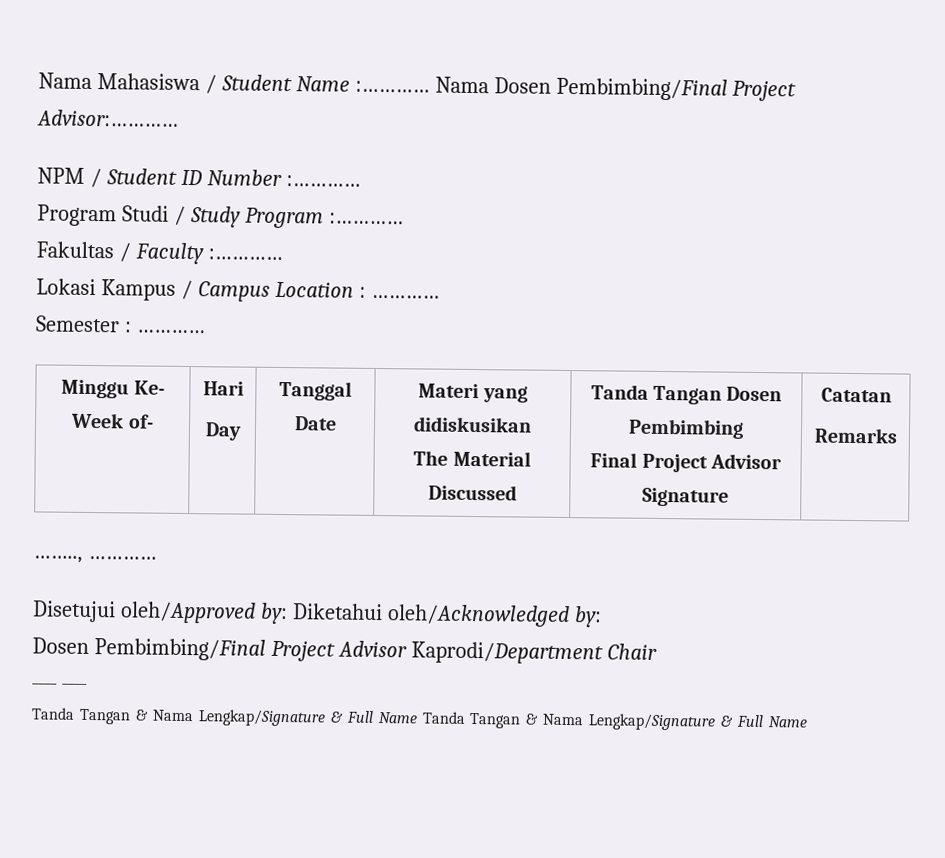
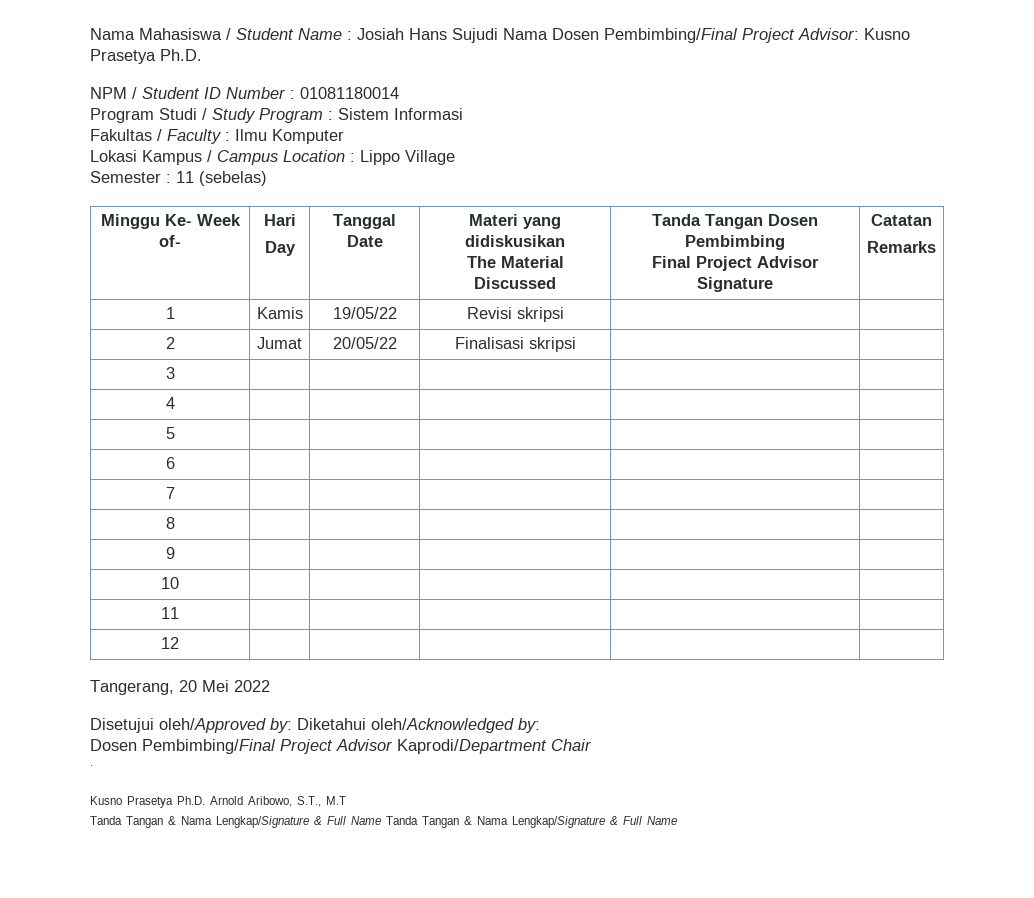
- Nama Mahasiswa / Student Name :………… Nama Dosen Pembimbing/Final Project Advisor:…………
+ Nama Mahasiswa / Student Name : Josiah Hans Sujudi Nama Dosen Pembimbing/Final Project Advisor: Kusno Prasetya Ph.D.
- NPM / Student ID Number :…………
+ NPM / Student ID Number : 01081180014
- Program Studi / Study Program :…………
+ Program Studi / Study Program : Sistem Informasi
- Fakultas / Faculty :…………
+ Fakultas / Faculty : Ilmu Komputer
- Lokasi Kampus / Campus Location : …………
+ Lokasi Kampus / Campus Location : Lippo Village
- Semester : …………
+ Semester : 11 (sebelas)
- …….., …………
+ 1 | Kamis | 19/05/22 | Revisi skripsi | |
+ 2 | Jumat | 20/05/22 | Finalisasi skripsi | |
+ 3 | | | | |
+ 4 | | | | |
+ 5 | | | | |
+ 6 | | | | |
+ 7 | | | | |
+ 8 | | | | |
+ 9 | | | | |
+ 10 | | | | |
+ 11 | | | | |
+ 12 | | | | |
+ Tangerang, 20 Mei 2022
- ____ ____
+ .
+ Kusno Prasetya Ph.D. Arnold Aribowo, S.T., M.T

